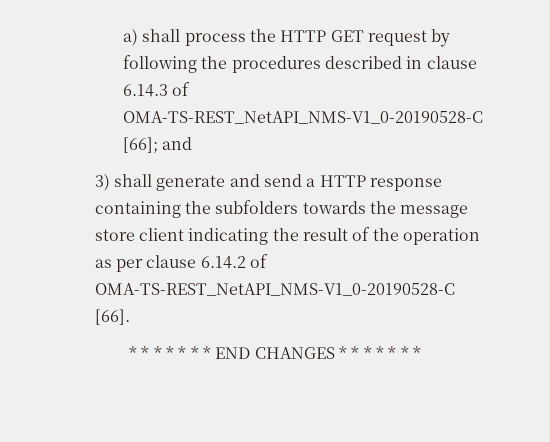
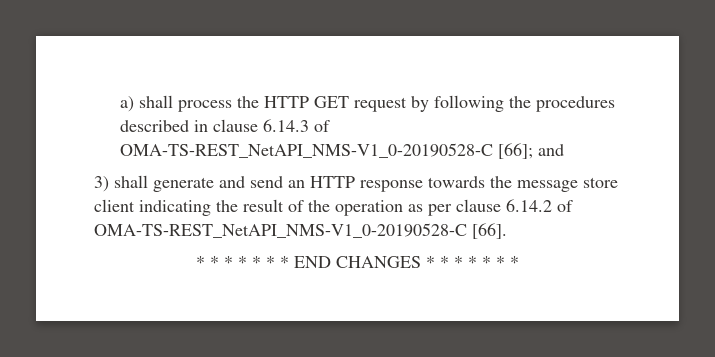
- 3) shall generate and send a HTTP response containing the subfolders towards the message store client indicating the result of the operation as per clause 6.14.2 of OMA-TS-REST_NetAPI_NMS-V1_0-20190528-C [66].
+ 3) shall generate and send an HTTP response towards the message store client indicating the result of the operation as per clause 6.14.2 of OMA-TS-REST_NetAPI_NMS-V1_0-20190528-C [66].

